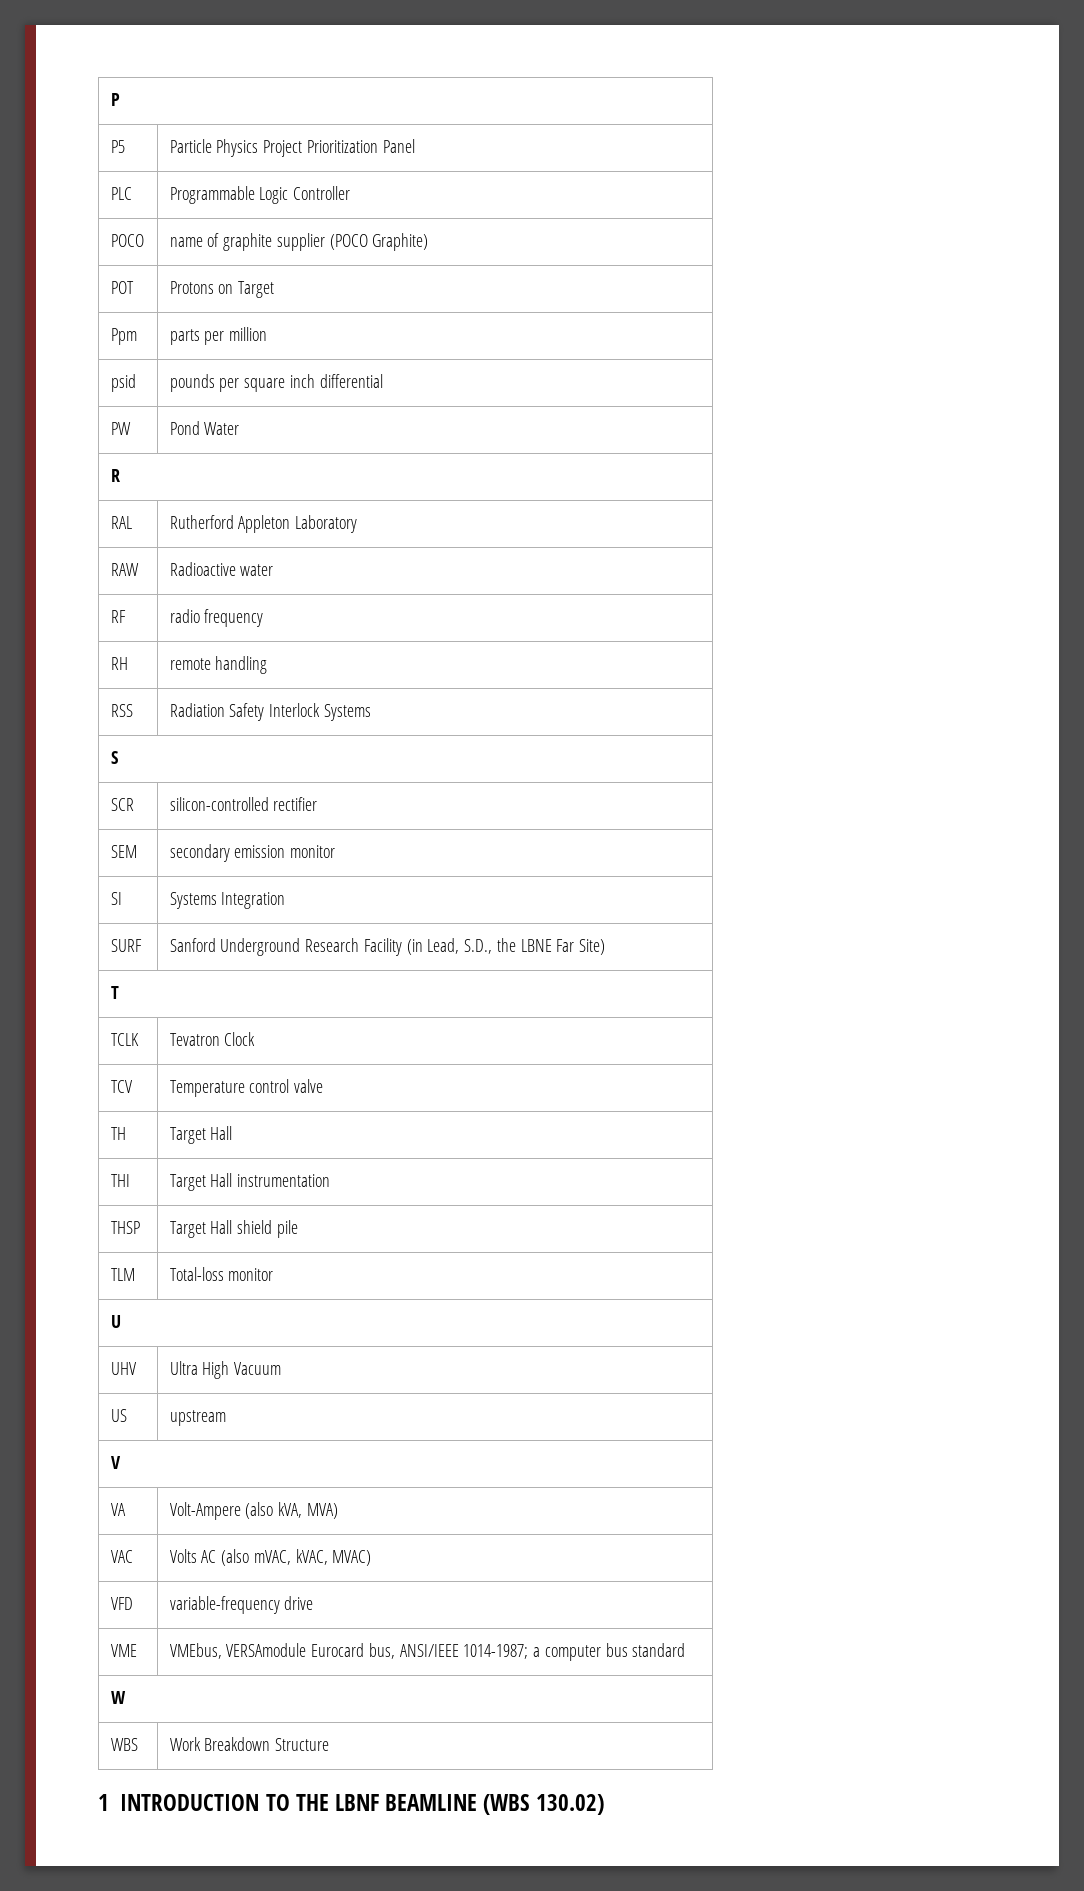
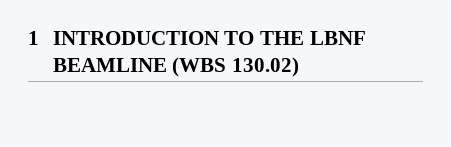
- P
- P5 | Particle Physics Project Prioritization Panel
- PLC | Programmable Logic Controller
- POCO | name of graphite supplier (POCO Graphite)
- POT | Protons on Target
- Ppm | parts per million
- psid | pounds per square inch differential
- PW | Pond Water
- R
- RAL | Rutherford Appleton Laboratory
- RAW | Radioactive water
- RF | radio frequency
- RH | remote handling
- RSS | Radiation Safety Interlock Systems
- S
- SCR | silicon-controlled rectifier
- SEM | secondary emission monitor
- SI | Systems Integration
- SURF | Sanford Underground Research Facility (in Lead, S.D., the LBNE Far Site)
- T
- TCLK | Tevatron Clock
- TCV | Temperature control valve
- TH | Target Hall
- THI | Target Hall instrumentation
- THSP | Target Hall shield pile
- TLM | Total-loss monitor
- U
- UHV | Ultra High Vacuum
- US | upstream
- V
- VA | Volt-Ampere (also kVA, MVA)
- VAC | Volts AC (also mVAC, kVAC, MVAC)
- VFD | variable-frequency drive
- VME | VMEbus, VERSAmodule Eurocard bus, ANSI/IEEE 1014-1987; a computer bus standard
- W
- WBS | Work Breakdown Structure

